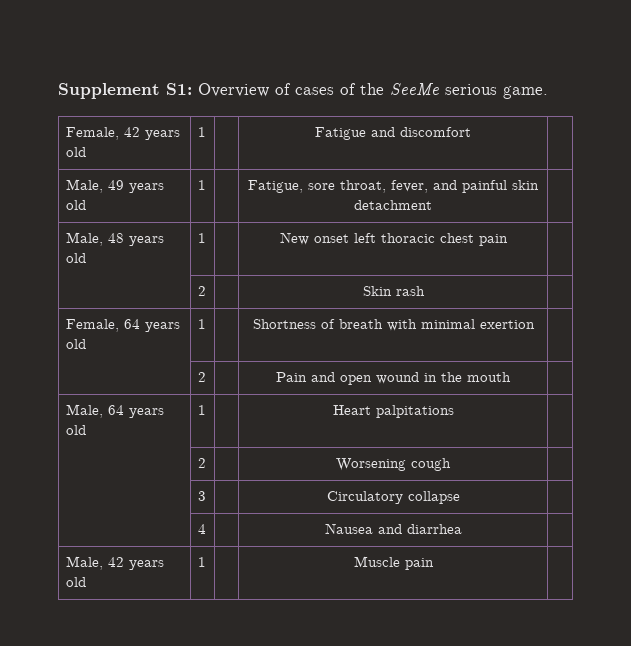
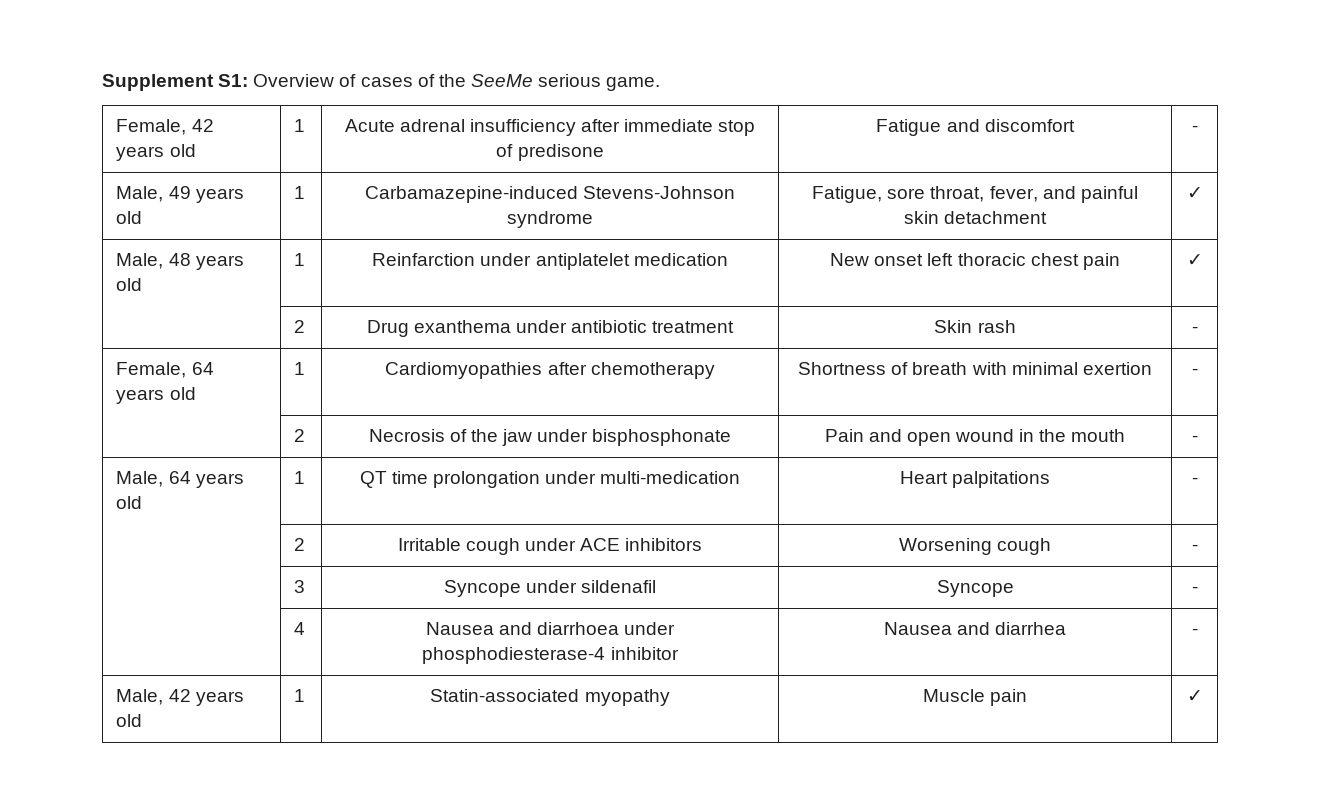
- Female, 42 years old | 1 | | Fatigue and discomfort |
+ Female, 42 years old | 1 | Acute adrenal insufficiency after immediate stop of predisone | Fatigue and discomfort | -
- Male, 49 years old | 1 | | Fatigue, sore throat, fever, and painful skin detachment |
+ Male, 49 years old | 1 | Carbamazepine-induced Stevens-Johnson syndrome | Fatigue, sore throat, fever, and painful skin detachment | ✓
- Male, 48 years old | 1 | | New onset left thoracic chest pain |
- | 2 | | Skin rash |
+ Male, 48 years old | 1 | Reinfarction under antiplatelet medication | New onset left thoracic chest pain | ✓
+ | 2 | Drug exanthema under antibiotic treatment | Skin rash | -
- Female, 64 years old | 1 | | Shortness of breath with minimal exertion |
- | 2 | | Pain and open wound in the mouth |
+ Female, 64 years old | 1 | Cardiomyopathies after chemotherapy | Shortness of breath with minimal exertion | -
+ | 2 | Necrosis of the jaw under bisphosphonate | Pain and open wound in the mouth | -
- Male, 64 years old | 1 | | Heart palpitations |
- | 2 | | Worsening cough |
+ Male, 64 years old | 1 | QT time prolongation under multi-medication | Heart palpitations | -
+ | 2 | Irritable cough under ACE inhibitors | Worsening cough | -
- | 3 | | Circulatory collapse |
- | 4 | | Nausea and diarrhea |
+ | 3 | Syncope under sildenafil | Syncope | -
+ | 4 | Nausea and diarrhoea under phosphodiesterase-4 inhibitor | Nausea and diarrhea | -
- Male, 42 years old | 1 | | Muscle pain |
+ Male, 42 years old | 1 | Statin-associated myopathy | Muscle pain | ✓

